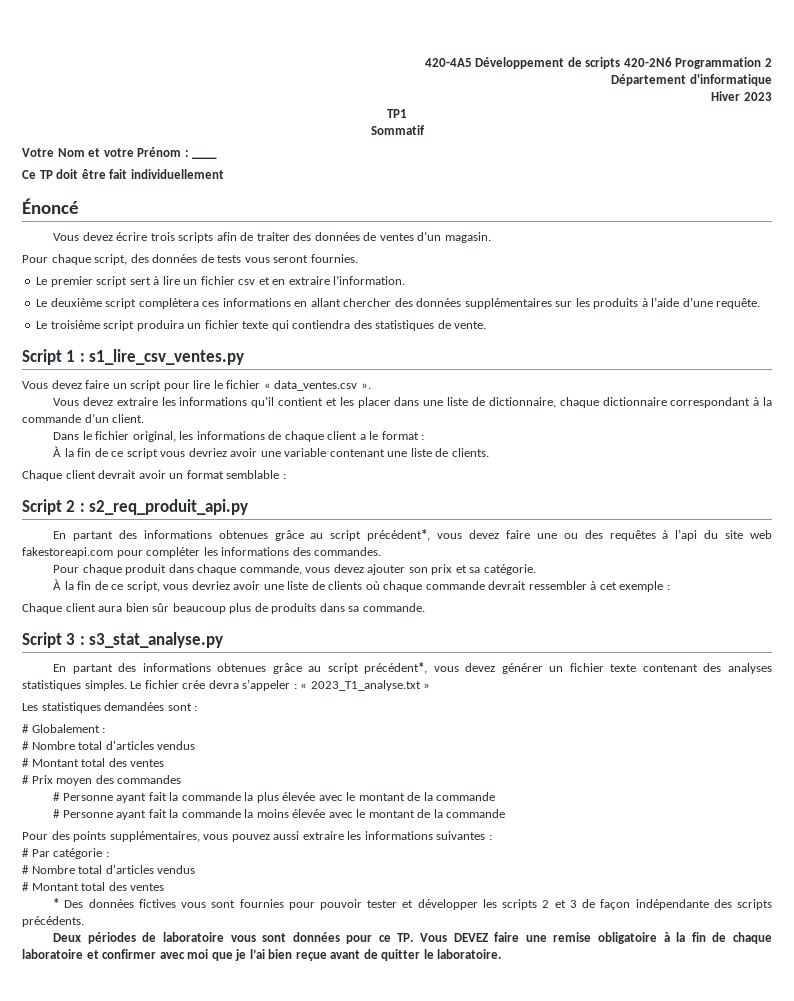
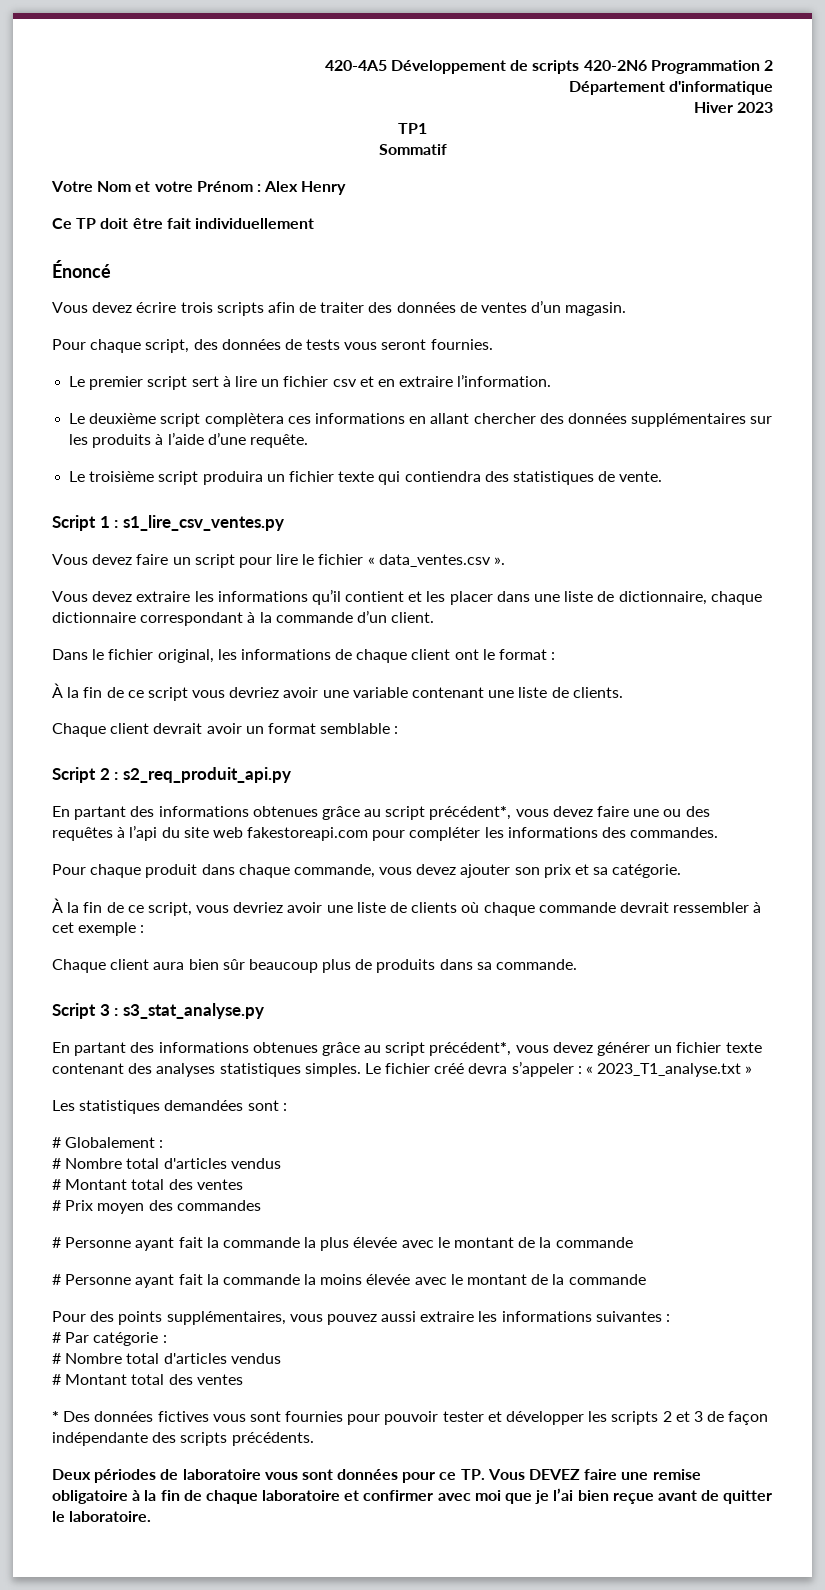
- Votre Nom et votre Prénom : ____
+ Votre Nom et votre Prénom : Alex Henry
- Dans le fichier original, les informations de chaque client a le format :
+ Dans le fichier original, les informations de chaque client ont le format :
- Le fichier crée devra s’appeler : « 2023_T1_analyse.txt »
+ Le fichier créé devra s’appeler : « 2023_T1_analyse.txt »

